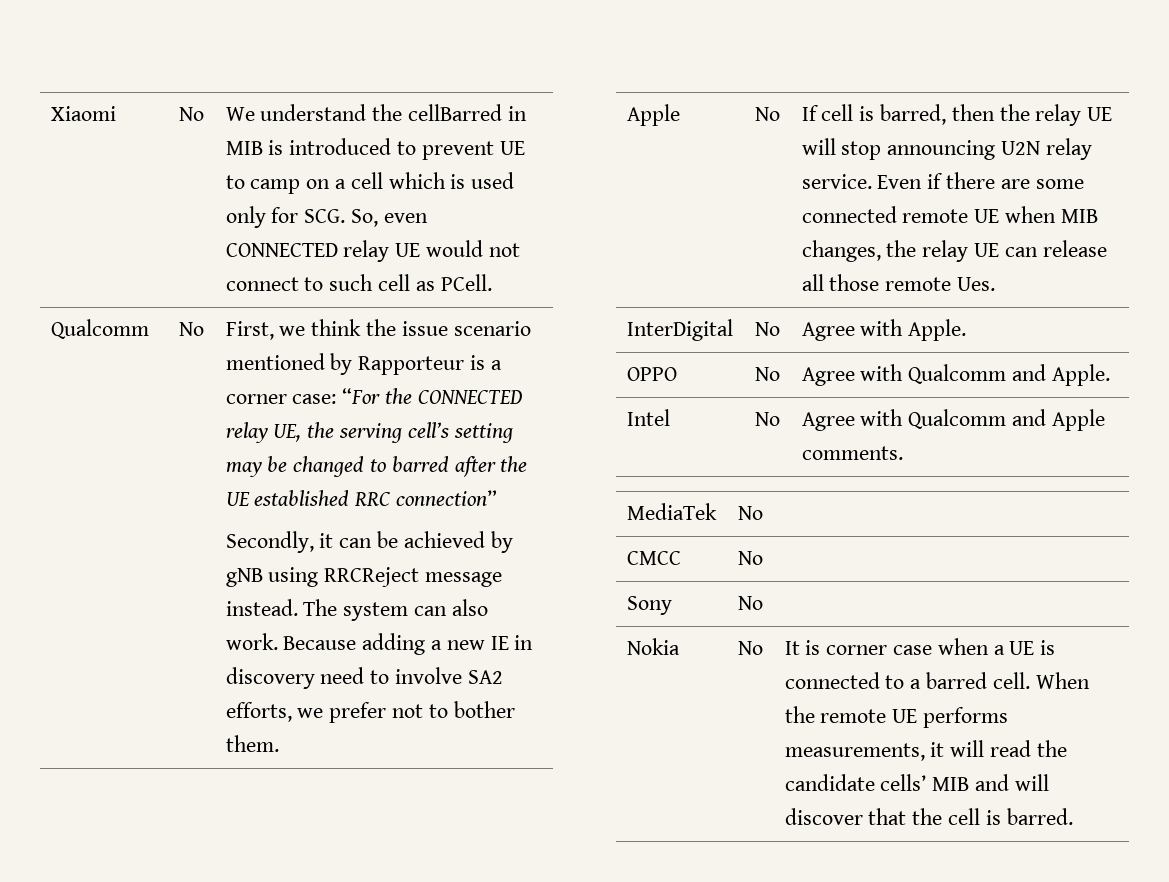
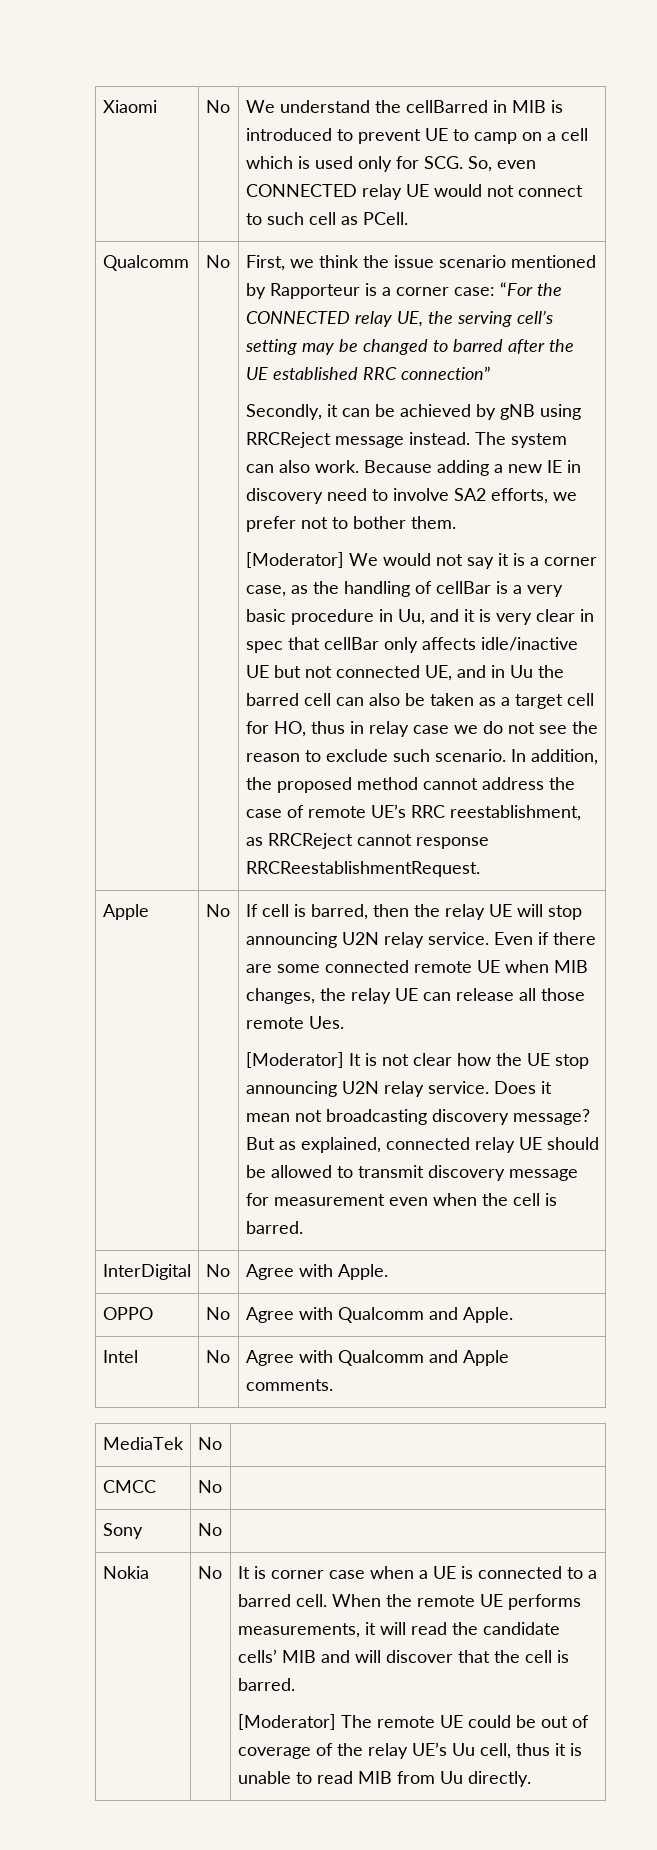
+ [Moderator] We would not say it is a corner case, as the handling of cellBar is a very basic procedure in Uu, and it is very clear in spec that cellBar only affects idle/inactive UE but not connected UE, and in Uu the barred cell can also be taken as a target cell for HO, thus in relay case we do not see the reason to exclude such scenario. In addition, the proposed method cannot address the case of remote UE’s RRC reestablishment, as RRCReject cannot response RRCReestablishmentRequest.
+ [Moderator] It is not clear how the UE stop announcing U2N relay service. Does it mean not broadcasting discovery message? But as explained, connected relay UE should be allowed to transmit discovery message for measurement even when the cell is barred.
+ [Moderator] The remote UE could be out of coverage of the relay UE’s Uu cell, thus it is unable to read MIB from Uu directly.

